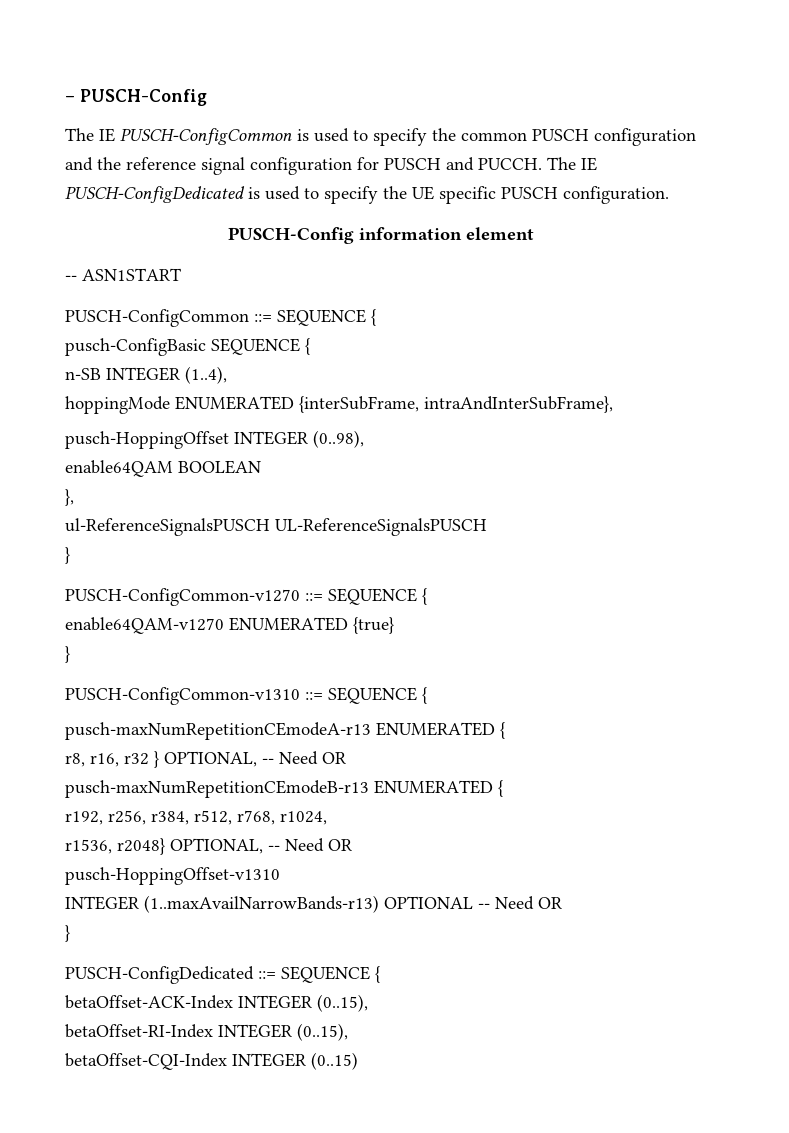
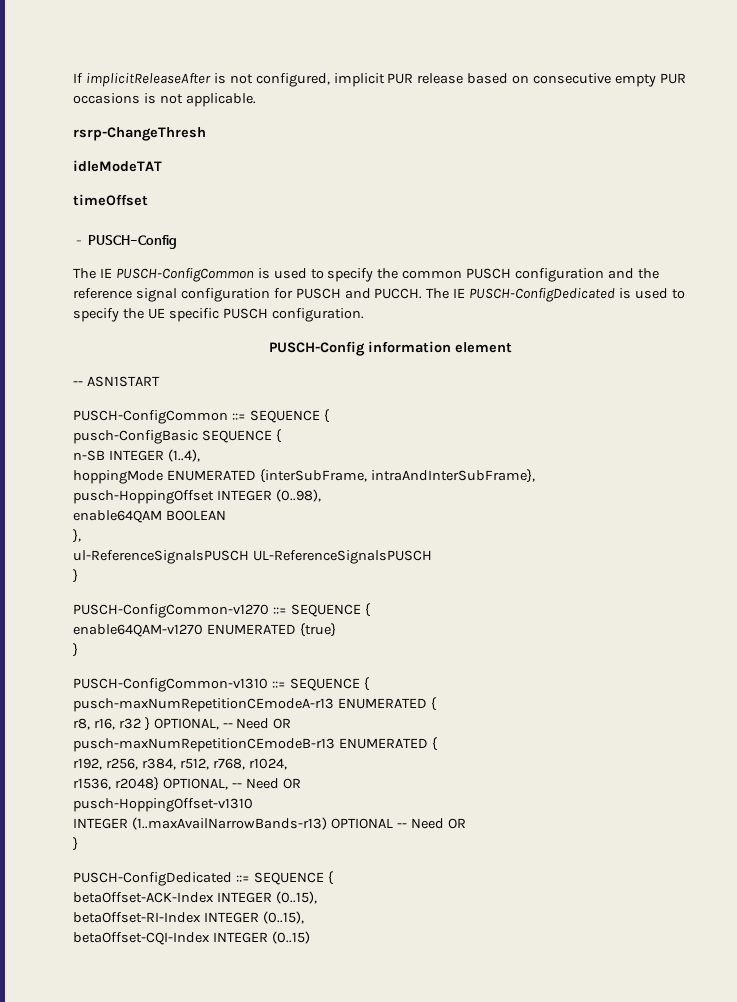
+ If implicitReleaseAfter is not configured, implicit PUR release based on consecutive empty PUR occasions is not applicable.
+ rsrp-ChangeThresh
+ idleModeTAT
+ timeOffset

